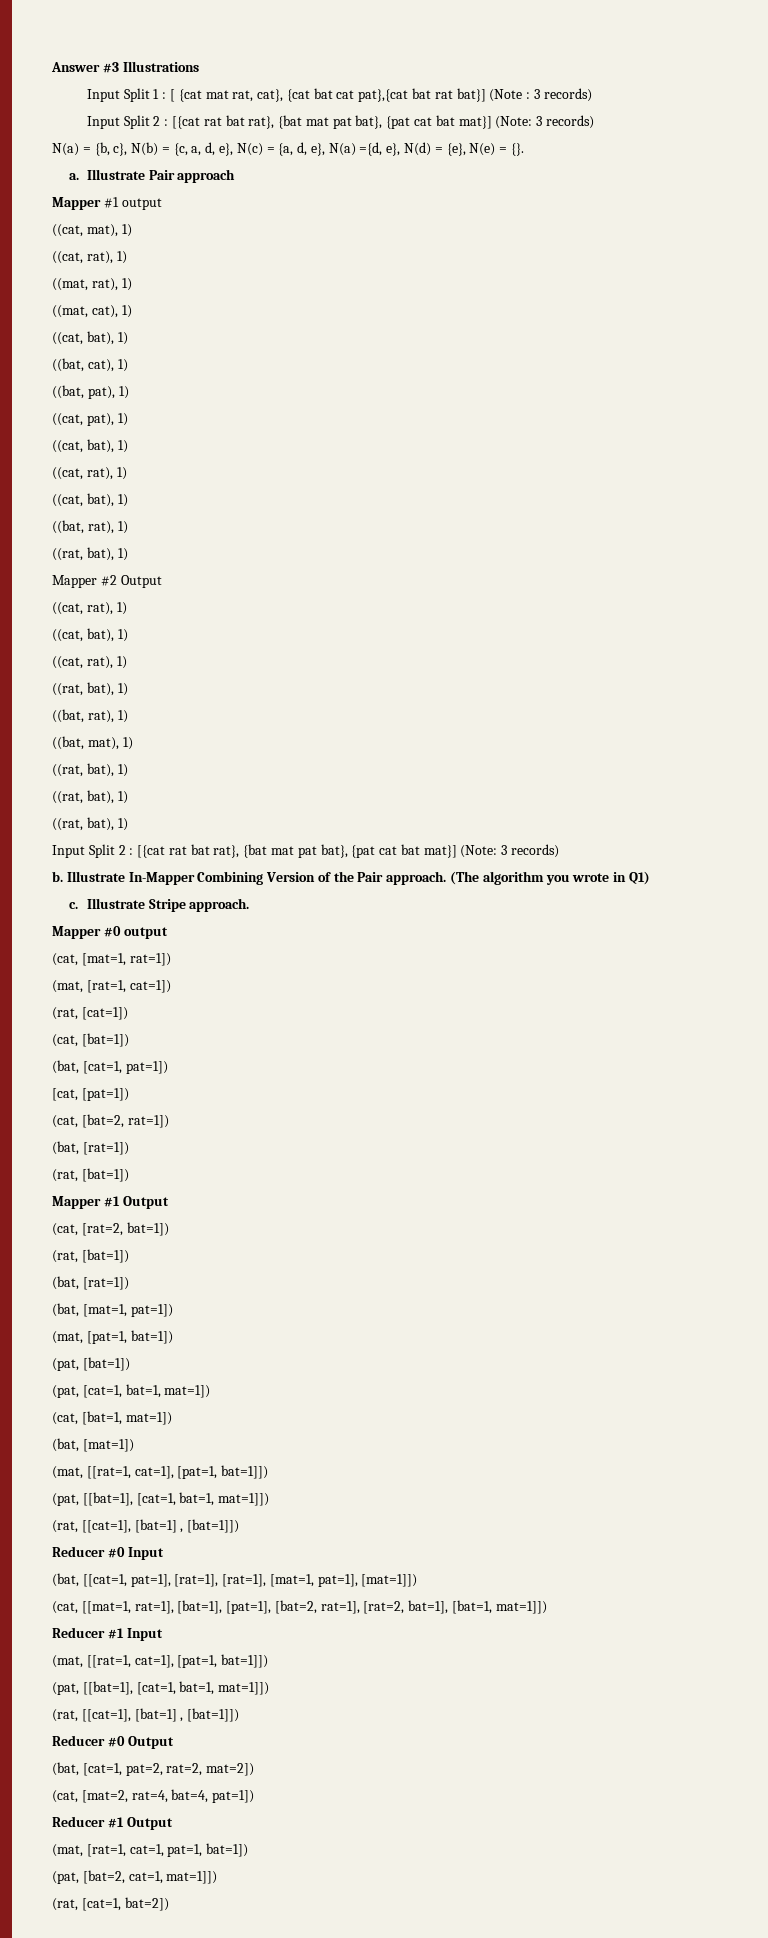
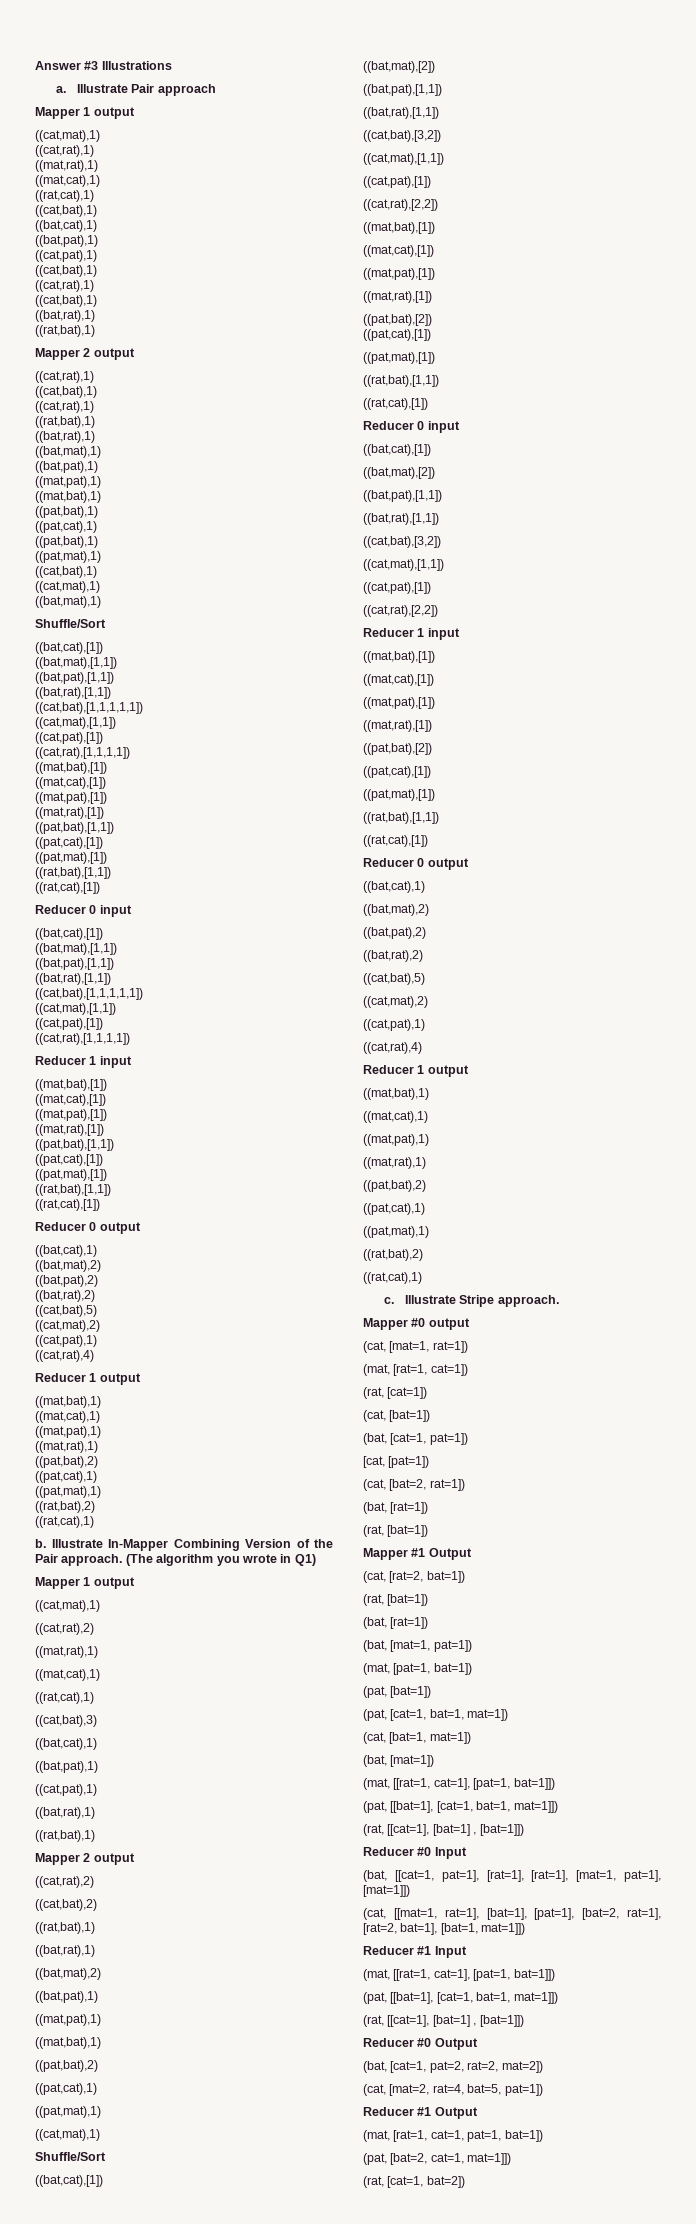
- Input Split 1 : [ {cat mat rat, cat}, {cat bat cat pat},{cat bat rat bat}] (Note : 3 records)
- Input Split 2 : [{cat rat bat rat}, {bat mat pat bat}, {pat cat bat mat}] (Note: 3 records)
- N(a) = {b, c}, N(b) = {c, a, d, e}, N(c) = {a, d, e}, N(a) ={d, e}, N(d) = {e}, N(e) = {}.
  Illustrate Pair approach
- Mapper #1 output
- ((cat, mat), 1)
- ((cat, rat), 1)
- ((mat, rat), 1)
- ((mat, cat), 1)
- ((cat, bat), 1)
- ((bat, cat), 1)
- ((bat, pat), 1)
- ((cat, pat), 1)
- ((cat, bat), 1)
- ((cat, rat), 1)
- ((cat, bat), 1)
- ((bat, rat), 1)
- ((rat, bat), 1)
- Mapper #2 Output
- ((cat, rat), 1)
- ((cat, bat), 1)
- ((cat, rat), 1)
- ((rat, bat), 1)
- ((bat, rat), 1)
- ((bat, mat), 1)
- ((rat, bat), 1)
- ((rat, bat), 1)
- ((rat, bat), 1)
- Input Split 2 : [{cat rat bat rat}, {bat mat pat bat}, {pat cat bat mat}] (Note: 3 records)
+ Mapper 1 output
+ ((cat,mat),1)
+ ((cat,rat),1)
+ ((mat,rat),1)
+ ((mat,cat),1)
+ ((rat,cat),1)
+ ((cat,bat),1)
+ ((bat,cat),1)
+ ((bat,pat),1)
+ ((cat,pat),1)
+ ((cat,bat),1)
+ ((cat,rat),1)
+ ((cat,bat),1)
+ ((bat,rat),1)
+ ((rat,bat),1)
+ Mapper 2 output
+ ((cat,rat),1)
+ ((cat,bat),1)
+ ((cat,rat),1)
+ ((rat,bat),1)
+ ((bat,rat),1)
+ ((bat,mat),1)
+ ((bat,pat),1)
+ ((mat,pat),1)
+ ((mat,bat),1)
+ ((pat,bat),1)
+ ((pat,cat),1)
+ ((pat,bat),1)
+ ((pat,mat),1)
+ ((cat,bat),1)
+ ((cat,mat),1)
+ ((bat,mat),1)
+ Shuffle/Sort
+ ((bat,cat),[1])
+ ((bat,mat),[1,1])
+ ((bat,pat),[1,1])
+ ((bat,rat),[1,1])
+ ((cat,bat),[1,1,1,1,1])
+ ((cat,mat),[1,1])
+ ((cat,pat),[1])
+ ((cat,rat),[1,1,1,1])
+ ((mat,bat),[1])
+ ((mat,cat),[1])
+ ((mat,pat),[1])
+ ((mat,rat),[1])
+ ((pat,bat),[1,1])
+ ((pat,cat),[1])
+ ((pat,mat),[1])
+ ((rat,bat),[1,1])
+ ((rat,cat),[1])
+ Reducer 0 input
+ ((bat,cat),[1])
+ ((bat,mat),[1,1])
+ ((bat,pat),[1,1])
+ ((bat,rat),[1,1])
+ ((cat,bat),[1,1,1,1,1])
+ ((cat,mat),[1,1])
+ ((cat,pat),[1])
+ ((cat,rat),[1,1,1,1])
+ Reducer 1 input
+ ((mat,bat),[1])
+ ((mat,cat),[1])
+ ((mat,pat),[1])
+ ((mat,rat),[1])
+ ((pat,bat),[1,1])
+ ((pat,cat),[1])
+ ((pat,mat),[1])
+ ((rat,bat),[1,1])
+ ((rat,cat),[1])
+ Reducer 0 output
+ ((bat,cat),1)
+ ((bat,mat),2)
+ ((bat,pat),2)
+ ((bat,rat),2)
+ ((cat,bat),5)
+ ((cat,mat),2)
+ ((cat,pat),1)
+ ((cat,rat),4)
+ Reducer 1 output
+ ((mat,bat),1)
+ ((mat,cat),1)
+ ((mat,pat),1)
+ ((mat,rat),1)
+ ((pat,bat),2)
+ ((pat,cat),1)
+ ((pat,mat),1)
+ ((rat,bat),2)
+ ((rat,cat),1)
  (The algorithm you wrote in Q1)
+ Mapper 1 output
+ ((cat,mat),1)
+ ((cat,rat),2)
+ ((mat,rat),1)
+ ((mat,cat),1)
+ ((rat,cat),1)
+ ((cat,bat),3)
+ ((bat,cat),1)
+ ((bat,pat),1)
+ ((cat,pat),1)
+ ((bat,rat),1)
+ ((rat,bat),1)
+ Mapper 2 output
+ ((cat,rat),2)
+ ((cat,bat),2)
+ ((rat,bat),1)
+ ((bat,rat),1)
+ ((bat,mat),2)
+ ((bat,pat),1)
+ ((mat,pat),1)
+ ((mat,bat),1)
+ ((pat,bat),2)
+ ((pat,cat),1)
+ ((pat,mat),1)
+ ((cat,mat),1)
+ Shuffle/Sort
+ ((bat,cat),[1])
+ ((bat,mat),[2])
+ ((bat,pat),[1,1])
+ ((bat,rat),[1,1])
+ ((cat,bat),[3,2])
+ ((cat,mat),[1,1])
+ ((cat,pat),[1])
+ ((cat,rat),[2,2])
+ ((mat,bat),[1])
+ ((mat,cat),[1])
+ ((mat,pat),[1])
+ ((mat,rat),[1])
+ ((pat,bat),[2])
+ ((pat,cat),[1])
+ ((pat,mat),[1])
+ ((rat,bat),[1,1])
+ ((rat,cat),[1])
+ Reducer 0 input
+ ((bat,cat),[1])
+ ((bat,mat),[2])
+ ((bat,pat),[1,1])
+ ((bat,rat),[1,1])
+ ((cat,bat),[3,2])
+ ((cat,mat),[1,1])
+ ((cat,pat),[1])
+ ((cat,rat),[2,2])
+ Reducer 1 input
+ ((mat,bat),[1])
+ ((mat,cat),[1])
+ ((mat,pat),[1])
+ ((mat,rat),[1])
+ ((pat,bat),[2])
+ ((pat,cat),[1])
+ ((pat,mat),[1])
+ ((rat,bat),[1,1])
+ ((rat,cat),[1])
+ Reducer 0 output
+ ((bat,cat),1)
+ ((bat,mat),2)
+ ((bat,pat),2)
+ ((bat,rat),2)
+ ((cat,bat),5)
+ ((cat,mat),2)
+ ((cat,pat),1)
+ ((cat,rat),4)
+ Reducer 1 output
+ ((mat,bat),1)
+ ((mat,cat),1)
+ ((mat,pat),1)
+ ((mat,rat),1)
+ ((pat,bat),2)
+ ((pat,cat),1)
+ ((pat,mat),1)
+ ((rat,bat),2)
+ ((rat,cat),1)
- (cat, [mat=2, rat=4, bat=4, pat=1])
+ (cat, [mat=2, rat=4, bat=5, pat=1])

